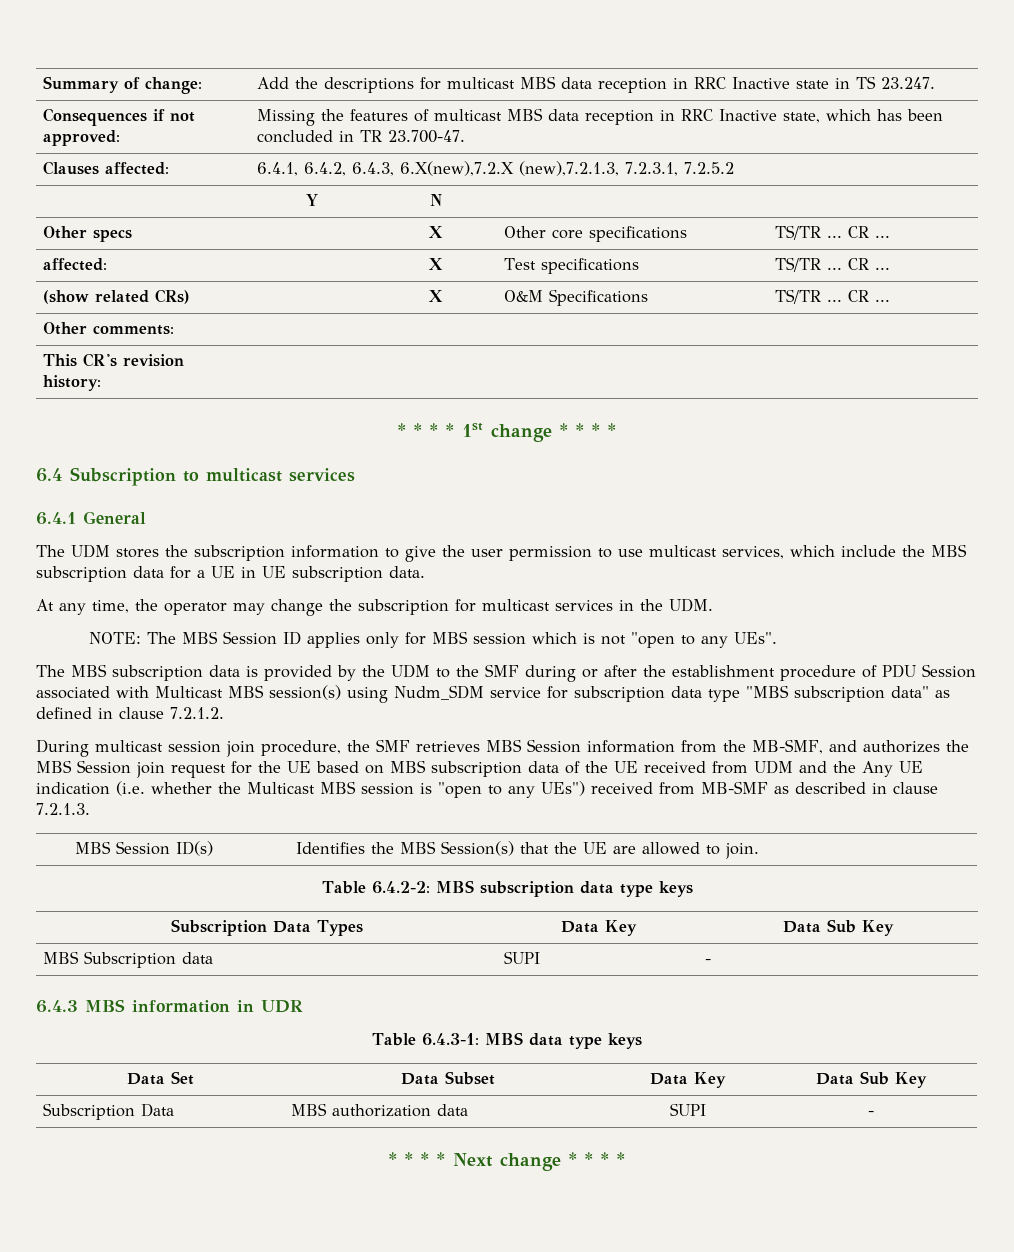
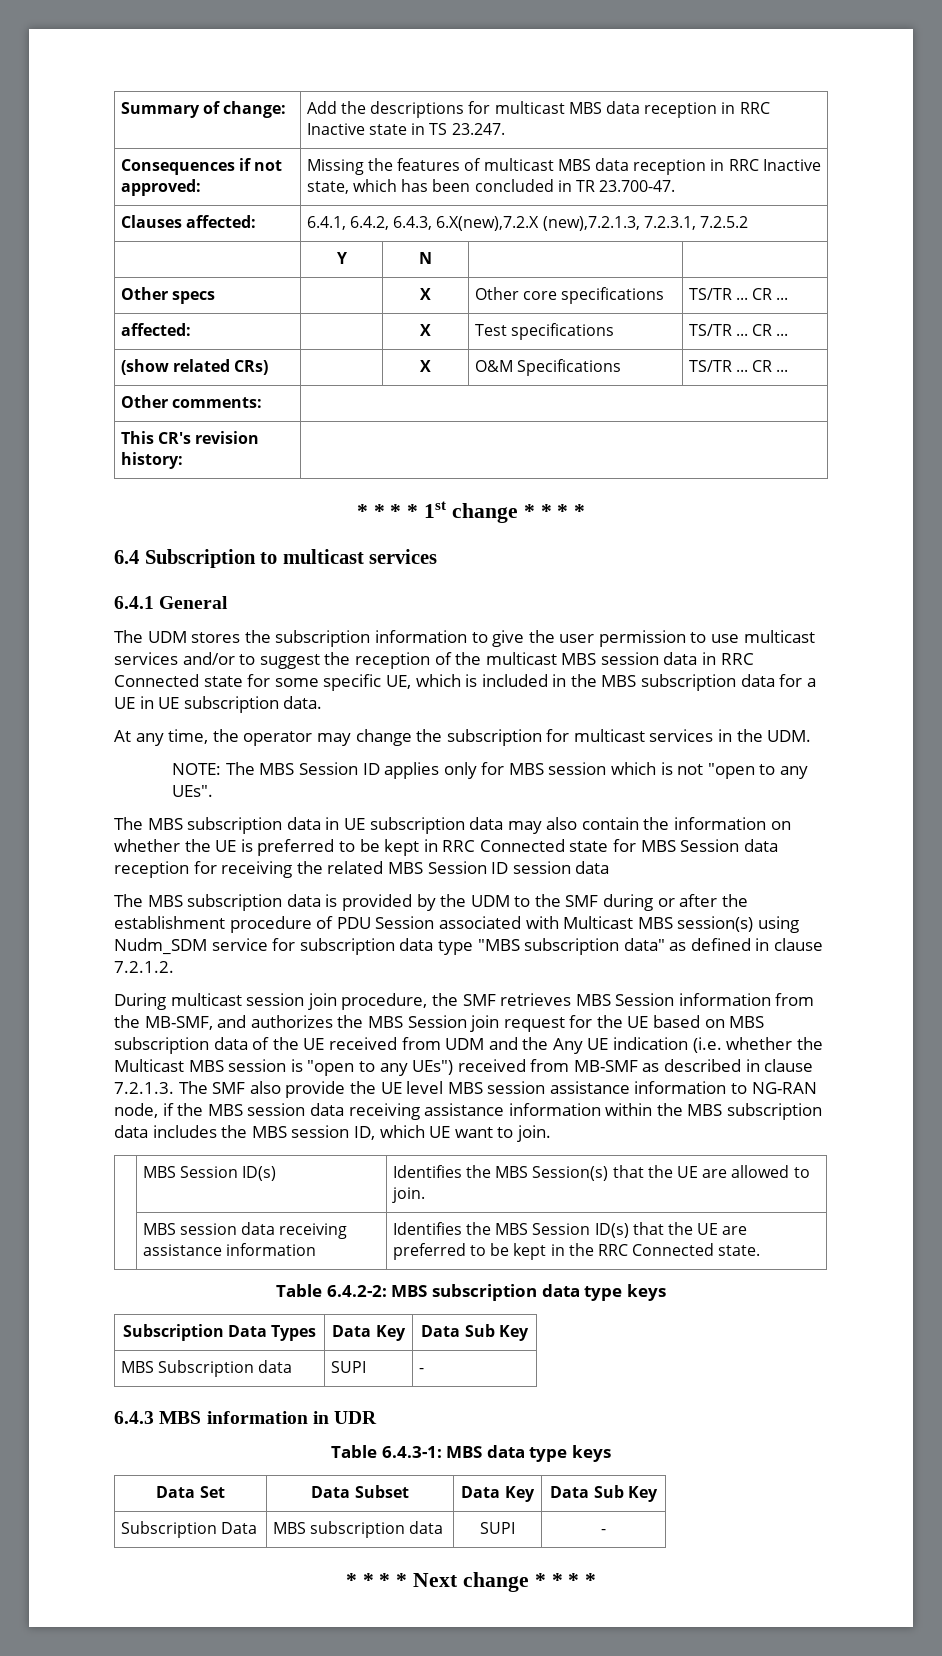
- The UDM stores the subscription information to give the user permission to use multicast services, which include the MBS subscription data for a UE in UE subscription data.
+ The UDM stores the subscription information to give the user permission to use multicast services and/or to suggest the reception of the multicast MBS session data in RRC Connected state for some specific UE, which is included in the MBS subscription data for a UE in UE subscription data.
+ The MBS subscription data in UE subscription data may also contain the information on whether the UE is preferred to be kept in RRC Connected state for MBS Session data reception for receiving the related MBS Session ID session data
- During multicast session join procedure, the SMF retrieves MBS Session information from the MB-SMF, and authorizes the MBS Session join request for the UE based on MBS subscription data of the UE received from UDM and the Any UE indication (i.e. whether the Multicast MBS session is "open to any UEs") received from MB-SMF as described in clause 7.2.1.3.
+ During multicast session join procedure, the SMF retrieves MBS Session information from the MB-SMF, and authorizes the MBS Session join request for the UE based on MBS subscription data of the UE received from UDM and the Any UE indication (i.e. whether the Multicast MBS session is "open to any UEs") received from MB-SMF as described in clause 7.2.1.3. The SMF also provide the UE level MBS session assistance information to NG-RAN node, if the MBS session data receiving assistance information within the MBS subscription data includes the MBS session ID, which UE want to join.
+ | MBS session data receiving assistance information | Identifies the MBS Session ID(s) that the UE are preferred to be kept in the RRC Connected state.
- Subscription Data | MBS authorization data | SUPI | -
+ Subscription Data | MBS subscription data | SUPI | -

